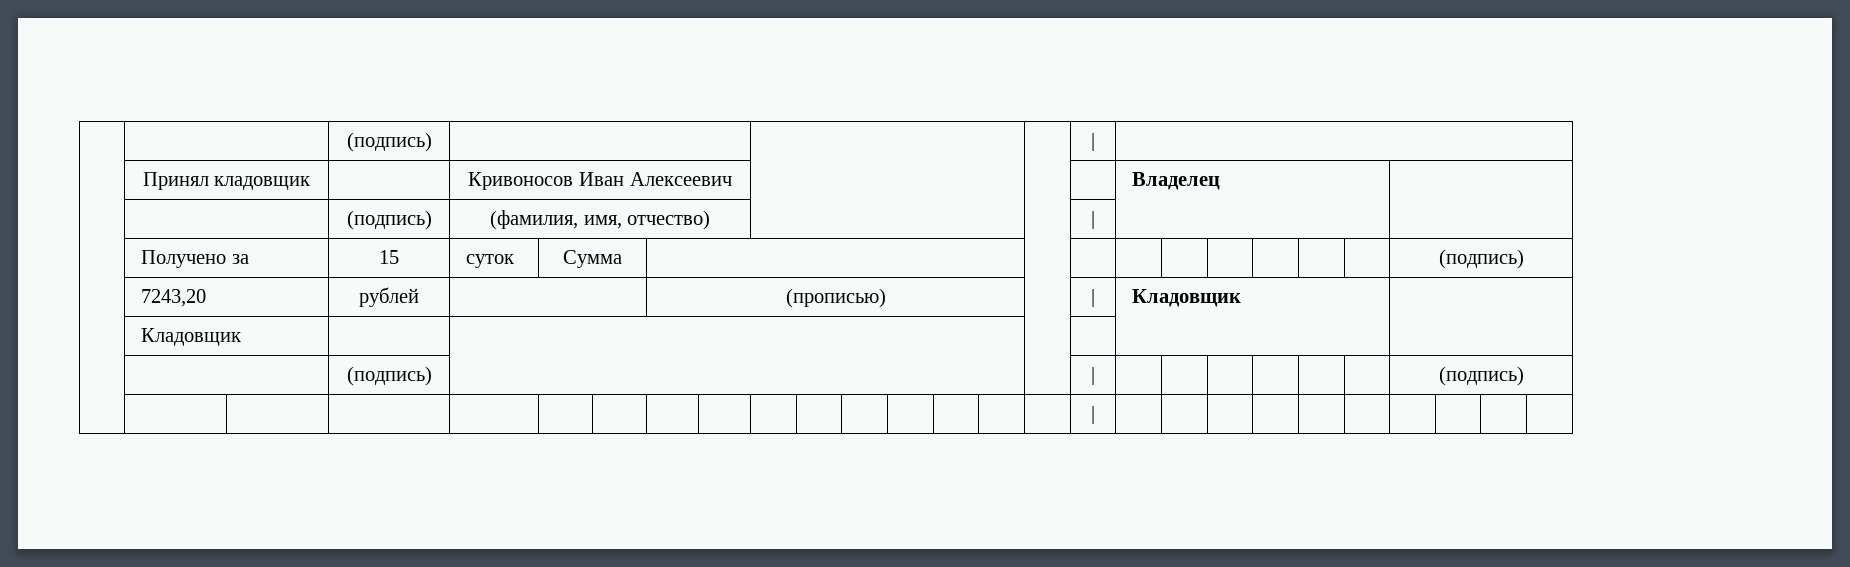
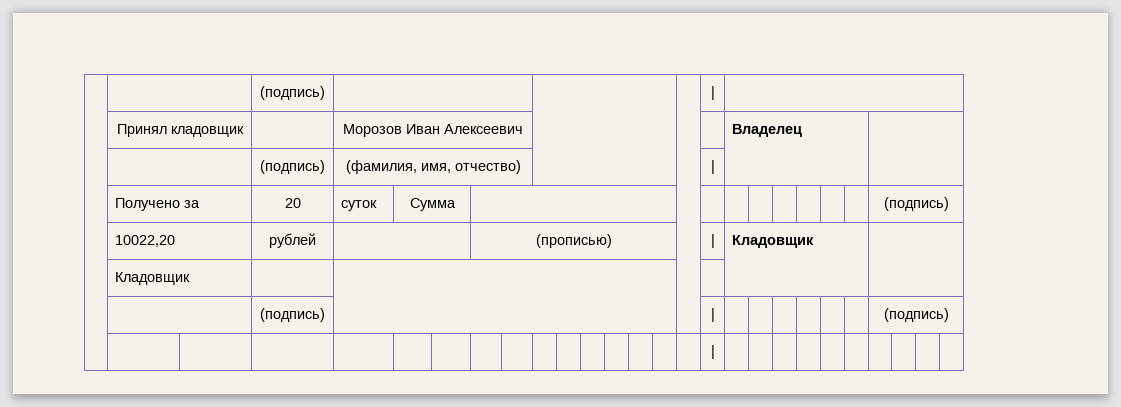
- | Принял кладовщик | | Кривоносов Иван Алексеевич | | | | Владелец |
+ | Принял кладовщик | | Морозов Иван Алексеевич | | | | Владелец |
- | Получено за | 15 | суток | Сумма | | | | | | | | | | (подпись)
+ | Получено за | 20 | суток | Сумма | | | | | | | | | | (подпись)
- | 7243,20 | рублей | | (прописью) | | | | Кладовщик |
+ | 10022,20 | рублей | | (прописью) | | | | Кладовщик |

